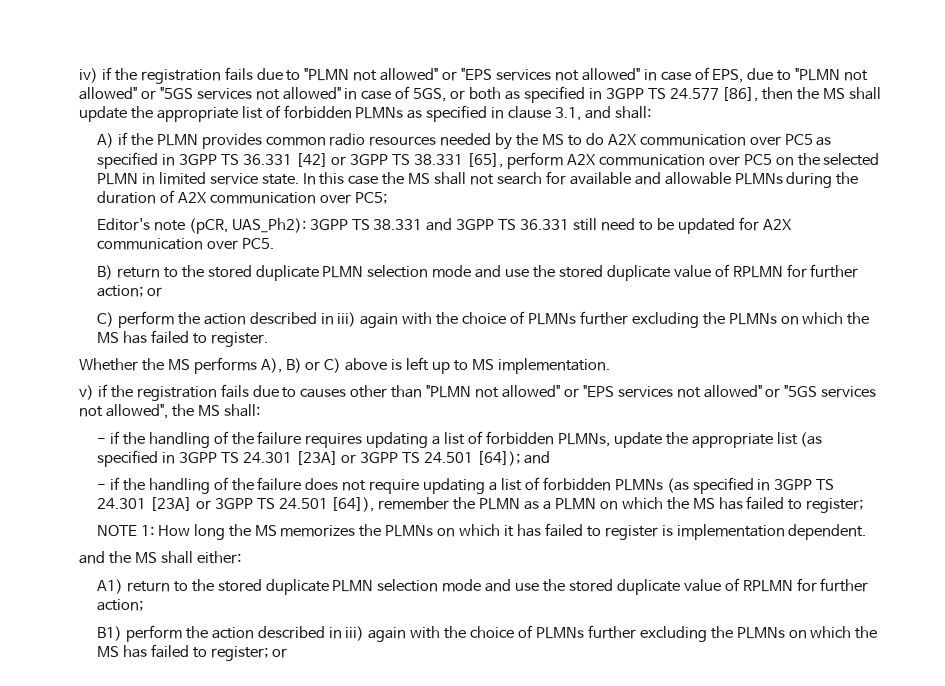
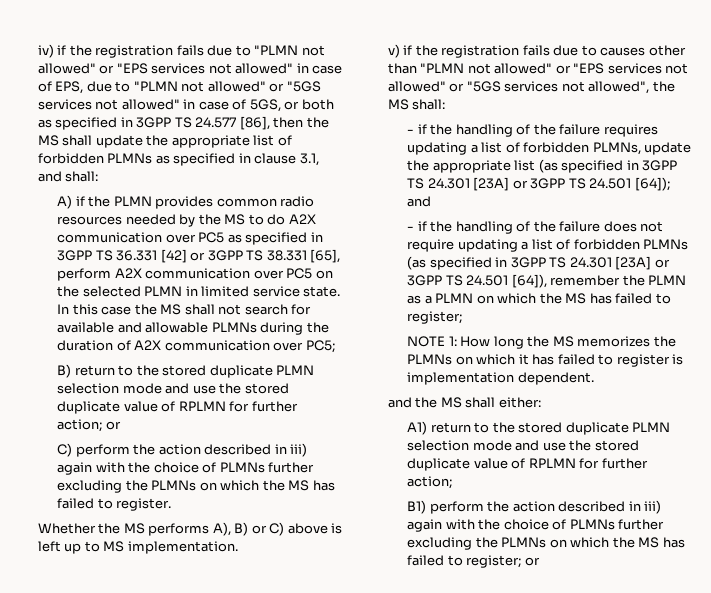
- Editor's note (pCR, UAS_Ph2): 3GPP TS 38.331 and 3GPP TS 36.331 still need to be updated for A2X communication over PC5.

